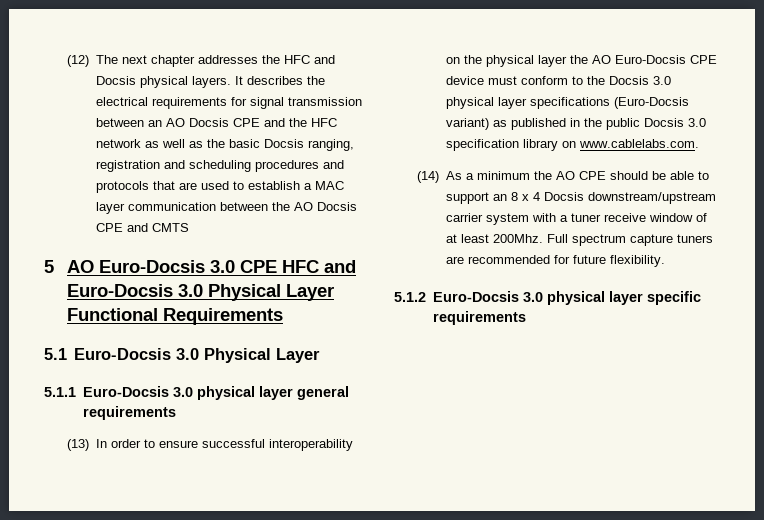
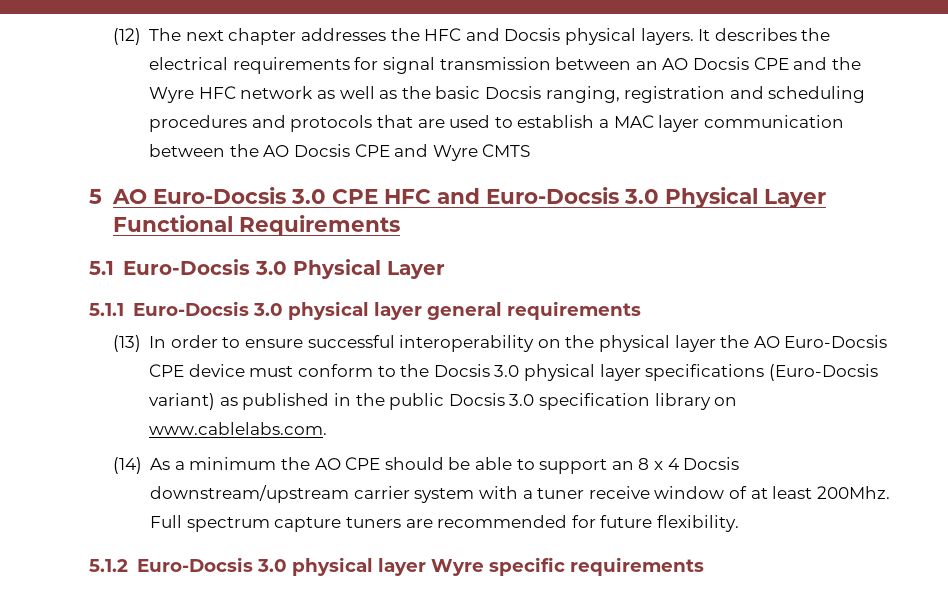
- It describes the electrical requirements for signal transmission between an AO Docsis CPE and the HFC network as well as the basic Docsis ranging, registration and scheduling procedures and protocols that are used to establish a MAC layer communication between the AO Docsis CPE and CMTS
+ It describes the electrical requirements for signal transmission between an AO Docsis CPE and the Wyre HFC network as well as the basic Docsis ranging, registration and scheduling procedures and protocols that are used to establish a MAC layer communication between the AO Docsis CPE and Wyre CMTS
- 5.1.2 Euro-Docsis 3.0 physical layer specific requirements
+ 5.1.2 Euro-Docsis 3.0 physical layer Wyre specific requirements

